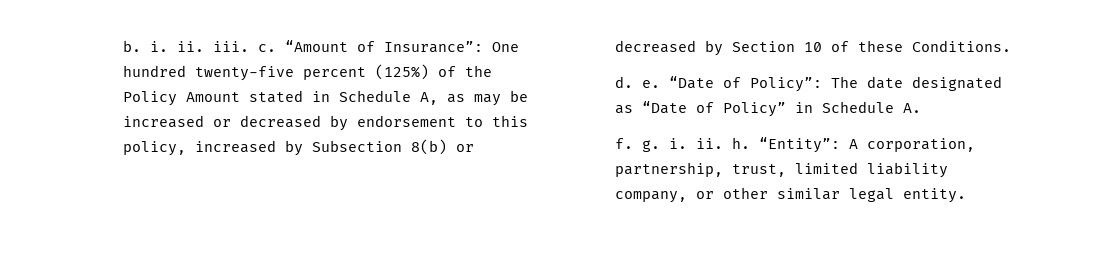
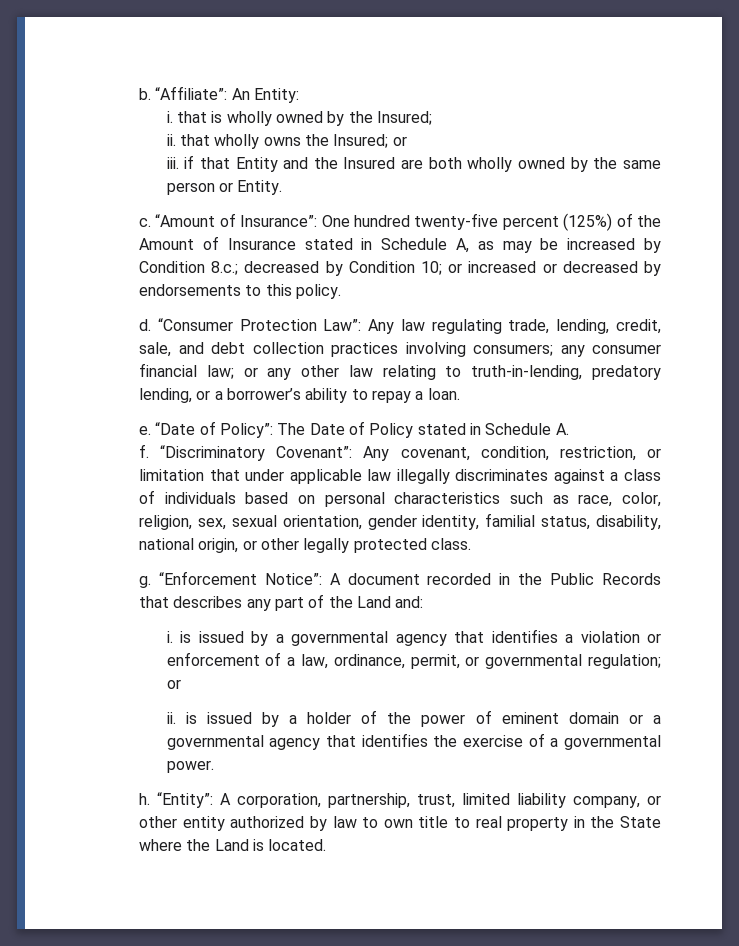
- b. i. ii. iii. c.
+ b. “Affiliate”: An Entity:
+ i. that is wholly owned by the Insured;
+ ii. that wholly owns the Insured; or
+ iii. if that Entity and the Insured are both wholly owned by the same person or Entity.
+ c.
- “Amount of Insurance”: One hundred twenty-five percent (125%) of the Policy Amount stated in Schedule A, as may be increased or decreased by endorsement to this policy, increased by Subsection 8(b) or decreased by Section 10 of these Conditions.
- d. e.
+ “Amount of Insurance”: One hundred twenty-five percent (125%) of the Amount of Insurance stated in Schedule A, as may be increased by Condition 8.c.; decreased by Condition 10; or increased or decreased by endorsements to this policy.
+ d. “Consumer Protection Law”: Any law regulating trade, lending, credit, sale, and debt collection practices involving consumers; any consumer financial law; or any other law relating to truth-in-lending, predatory lending, or a borrower’s ability to repay a loan.
+ e.
- “Date of Policy”: The date designated as “Date of Policy” in Schedule A.
- f. g. i. ii. h.
+ “Date of Policy”: The Date of Policy stated in Schedule A.
+ f. “Discriminatory Covenant”: Any covenant, condition, restriction, or limitation that under applicable law illegally discriminates against a class of individuals based on personal characteristics such as race, color, religion, sex, sexual orientation, gender identity, familial status, disability, national origin, or other legally protected class.
+ g. “Enforcement Notice”: A document recorded in the Public Records that describes any part of the Land and:
+ i. is issued by a governmental agency that identifies a violation or enforcement of a law, ordinance, permit, or governmental regulation; or
+ ii. is issued by a holder of the power of eminent domain or a governmental agency that identifies the exercise of a governmental power.
+ h.
- “Entity”: A corporation, partnership, trust, limited liability company, or other similar legal entity.
+ “Entity”: A corporation, partnership, trust, limited liability company, or other entity authorized by law to own title to real property in the State where the Land is located.

